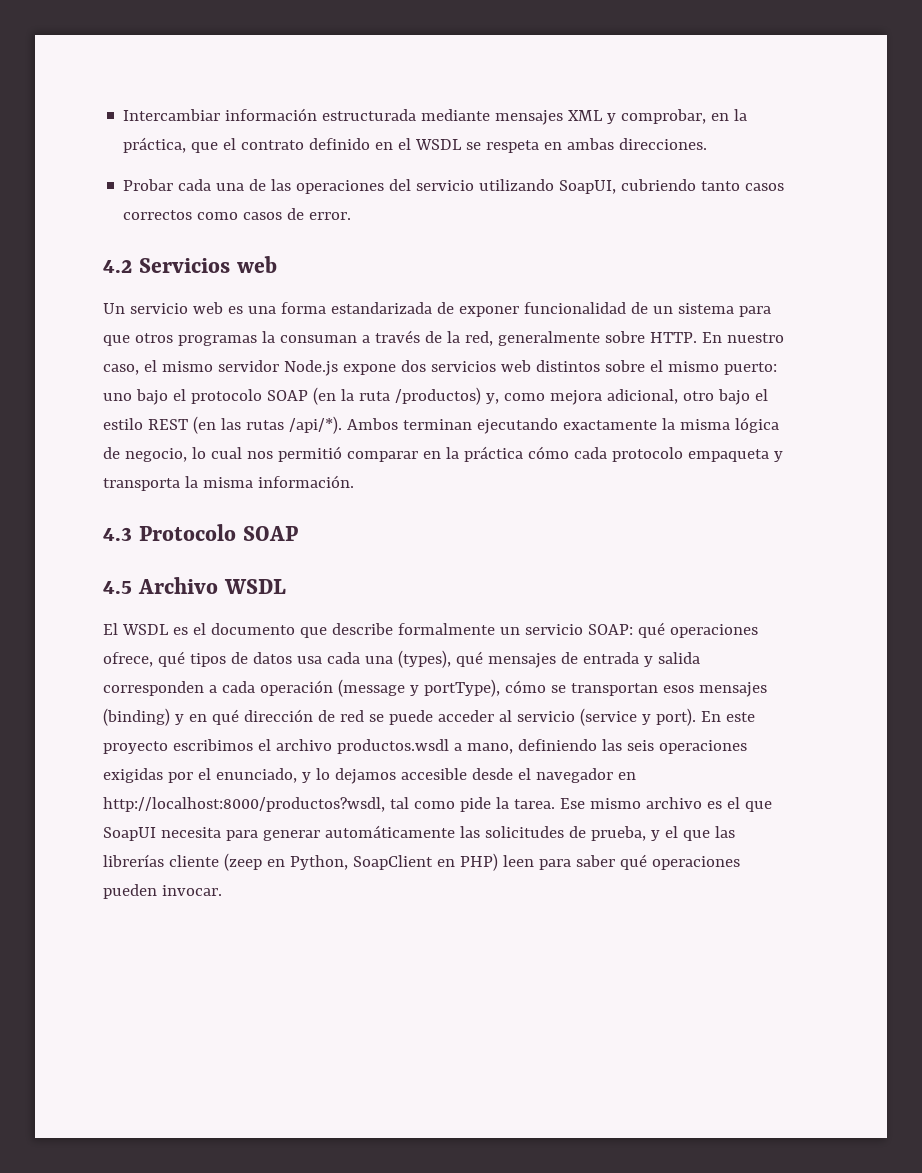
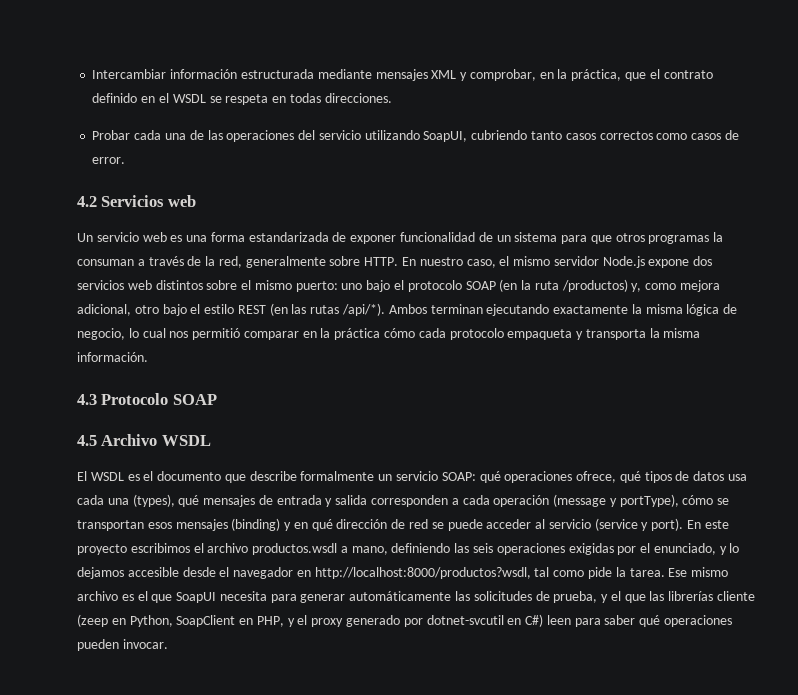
- Intercambiar información estructurada mediante mensajes XML y comprobar, en la práctica, que el contrato definido en el WSDL se respeta en ambas direcciones.
+ Intercambiar información estructurada mediante mensajes XML y comprobar, en la práctica, que el contrato definido en el WSDL se respeta en todas direcciones.
- Ese mismo archivo es el que SoapUI necesita para generar automáticamente las solicitudes de prueba, y el que las librerías cliente (zeep en Python, SoapClient en PHP) leen para saber qué operaciones pueden invocar.
+ Ese mismo archivo es el que SoapUI necesita para generar automáticamente las solicitudes de prueba, y el que las librerías cliente (zeep en Python, SoapClient en PHP, y el proxy generado por dotnet-svcutil en C#) leen para saber qué operaciones pueden invocar.

